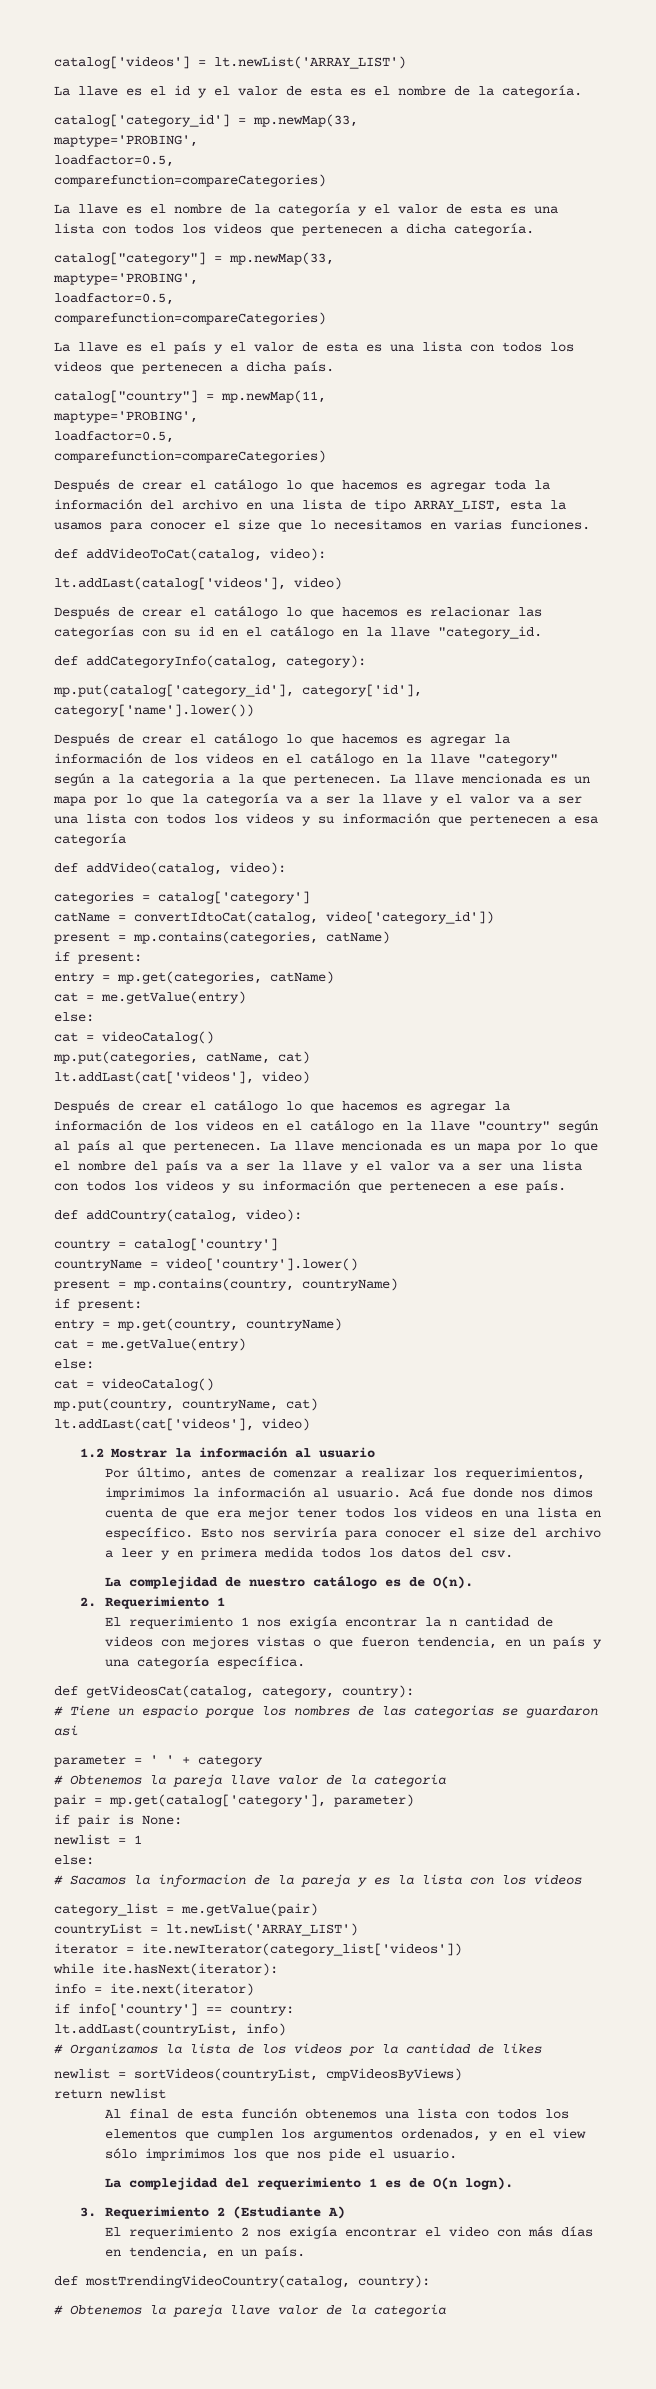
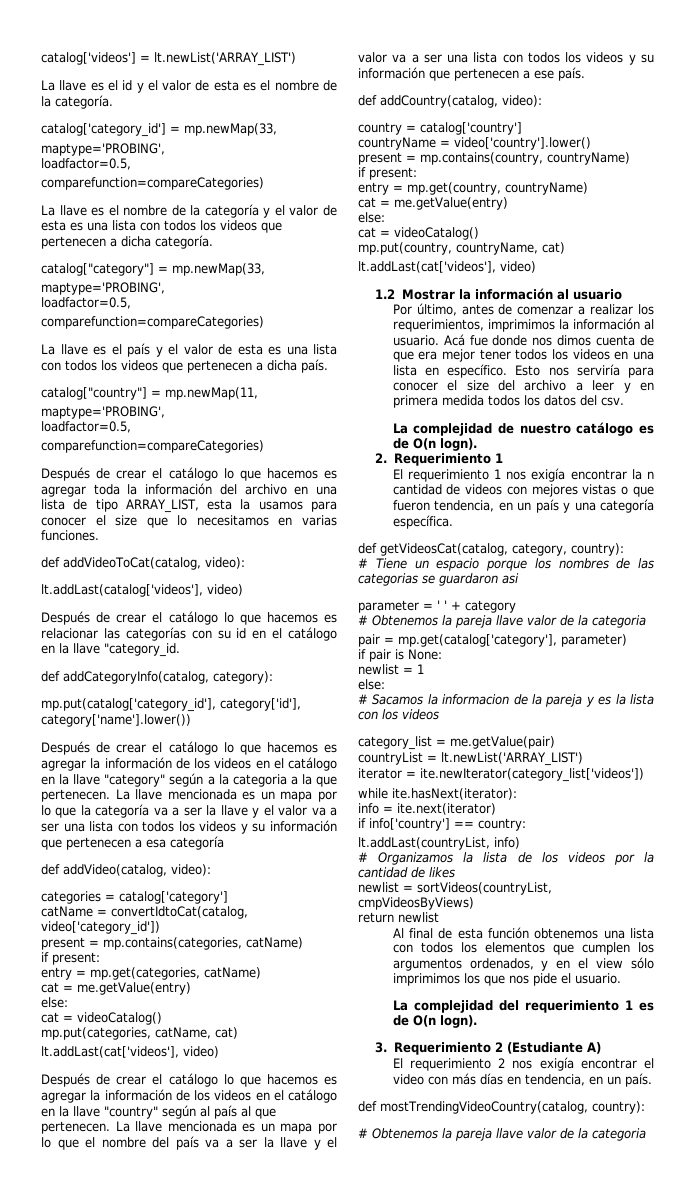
- La complejidad de nuestro catálogo es de O(n).
+ La complejidad de nuestro catálogo es de O(n logn).

